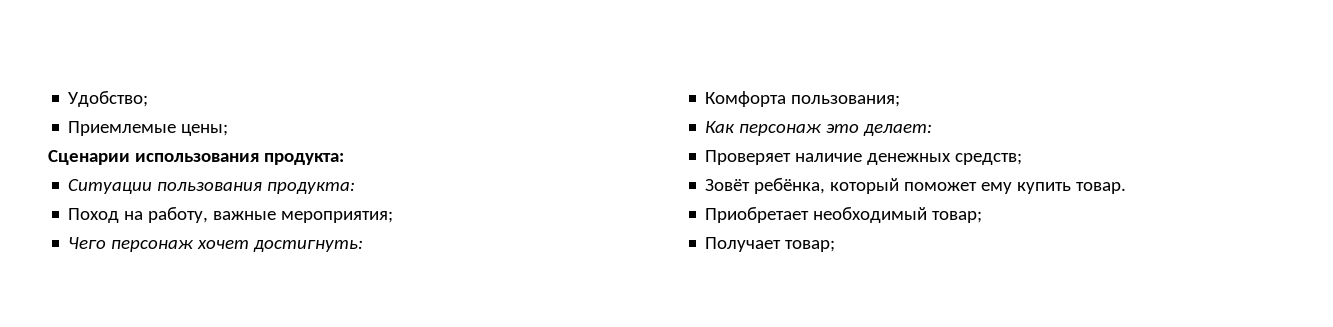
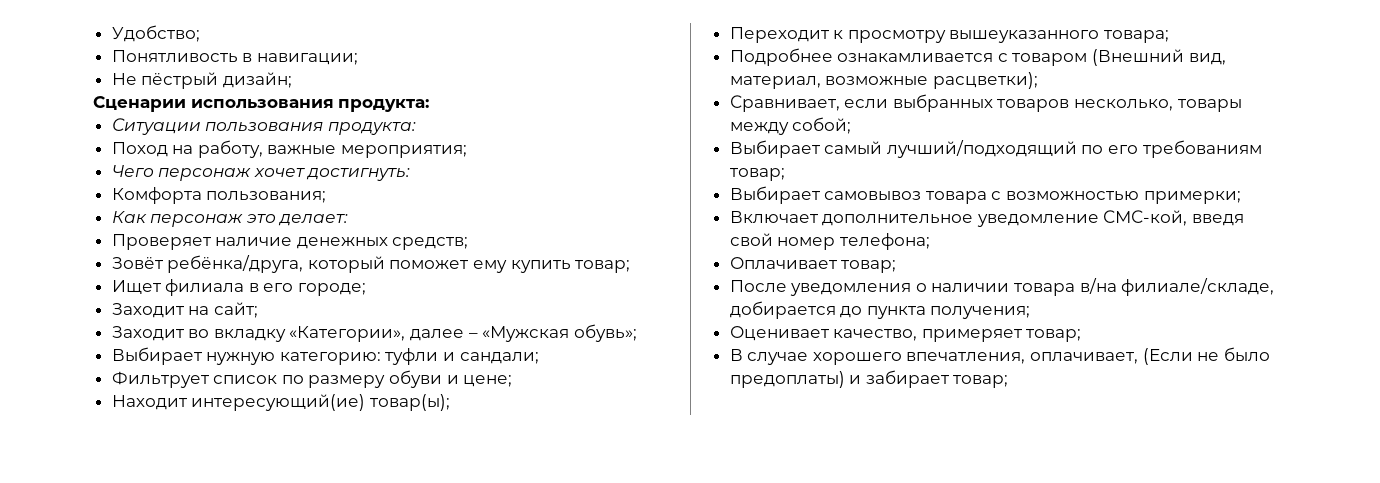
- Приемлемые цены;
+ Понятливость в навигации;
+ Не пёстрый дизайн;
- Зовёт ребёнка, который поможет ему купить товар.
- Приобретает необходимый товар;
- Получает товар;
+ Зовёт ребёнка/друга, который поможет ему купить товар;
+ Ищет филиала в его городе;
+ Заходит на сайт;
+ Заходит во вкладку «Категории», далее – «Мужская обувь»;
+ Выбирает нужную категорию: туфли и сандали;
+ Фильтрует список по размеру обуви и цене;
+ Находит интересующий(ие) товар(ы);
+ Переходит к просмотру вышеуказанного товара;
+ Подробнее ознакамливается с товаром (Внешний вид, материал, возможные расцветки);
+ Сравнивает, если выбранных товаров несколько, товары между собой;
+ Выбирает самый лучший/подходящий по его требованиям товар;
+ Выбирает самовывоз товара с возможностью примерки;
+ Включает дополнительное уведомление СМС-кой, введя свой номер телефона;
+ Оплачивает товар;
+ После уведомления о наличии товара в/на филиале/складе, добирается до пункта получения;
+ Оценивает качество, примеряет товар;
+ В случае хорошего впечатления, оплачивает, (Если не было предоплаты) и забирает товар;

